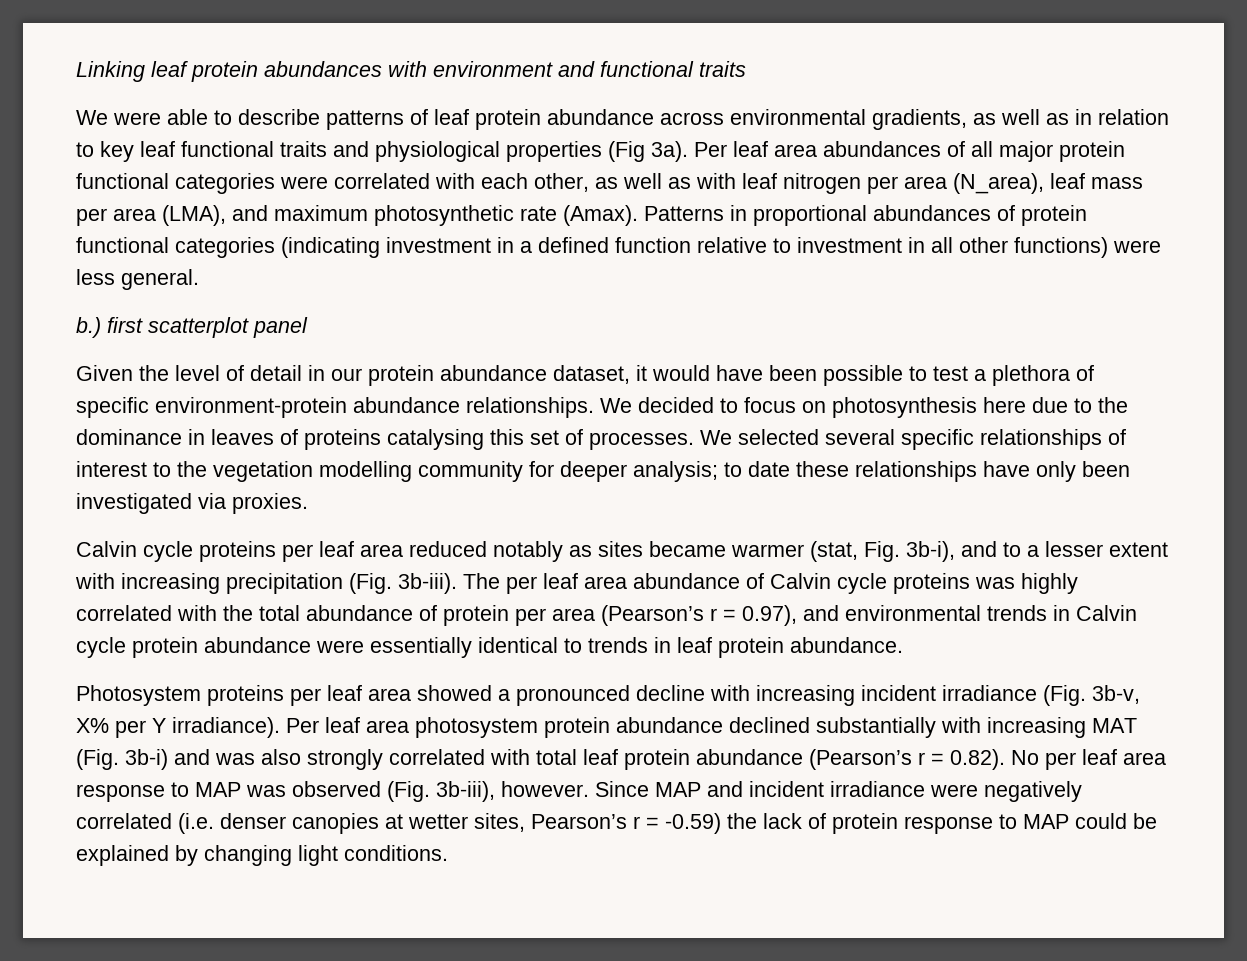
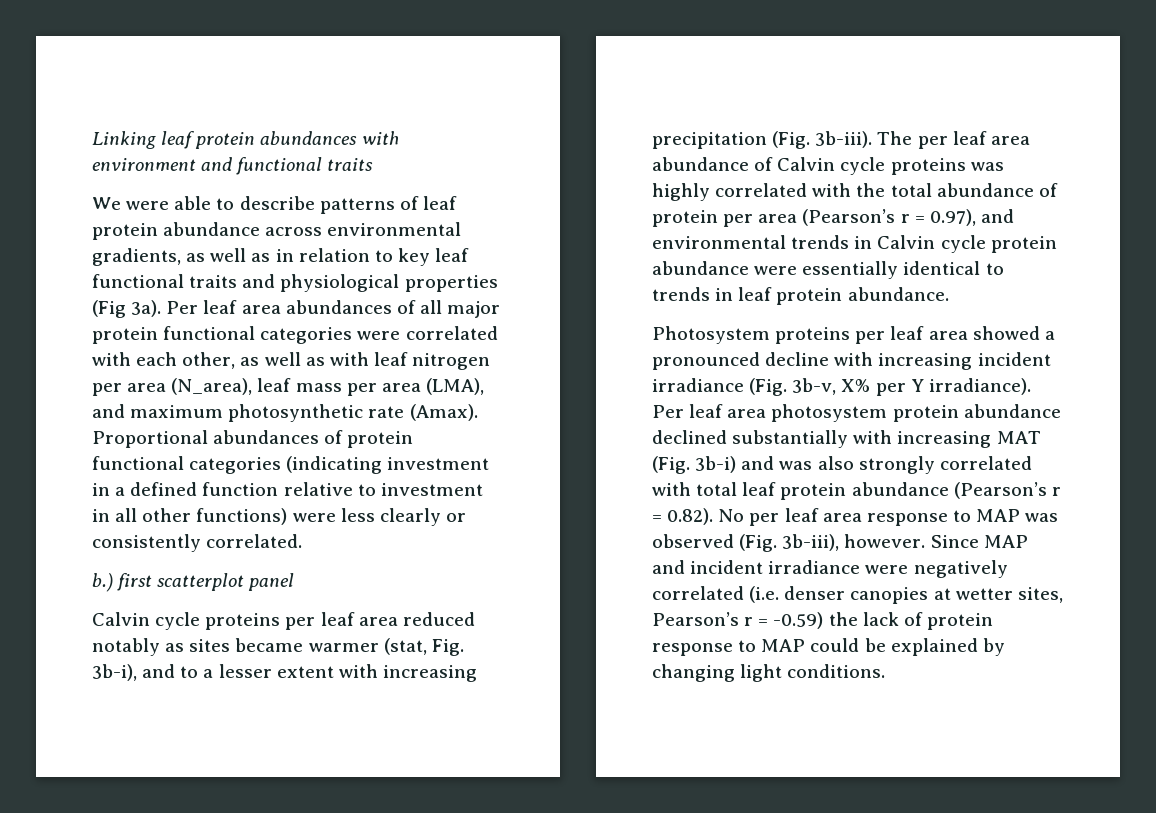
- Patterns in proportional abundances of protein functional categories (indicating investment in a defined function relative to investment in all other functions) were less general.
+ Proportional abundances of protein functional categories (indicating investment in a defined function relative to investment in all other functions) were less clearly or consistently correlated.
- Given the level of detail in our protein abundance dataset, it would have been possible to test a plethora of specific environment-protein abundance relationships. We decided to focus on photosynthesis here due to the dominance in leaves of proteins catalysing this set of processes. We selected several specific relationships of interest to the vegetation modelling community for deeper analysis; to date these relationships have only been investigated via proxies.

